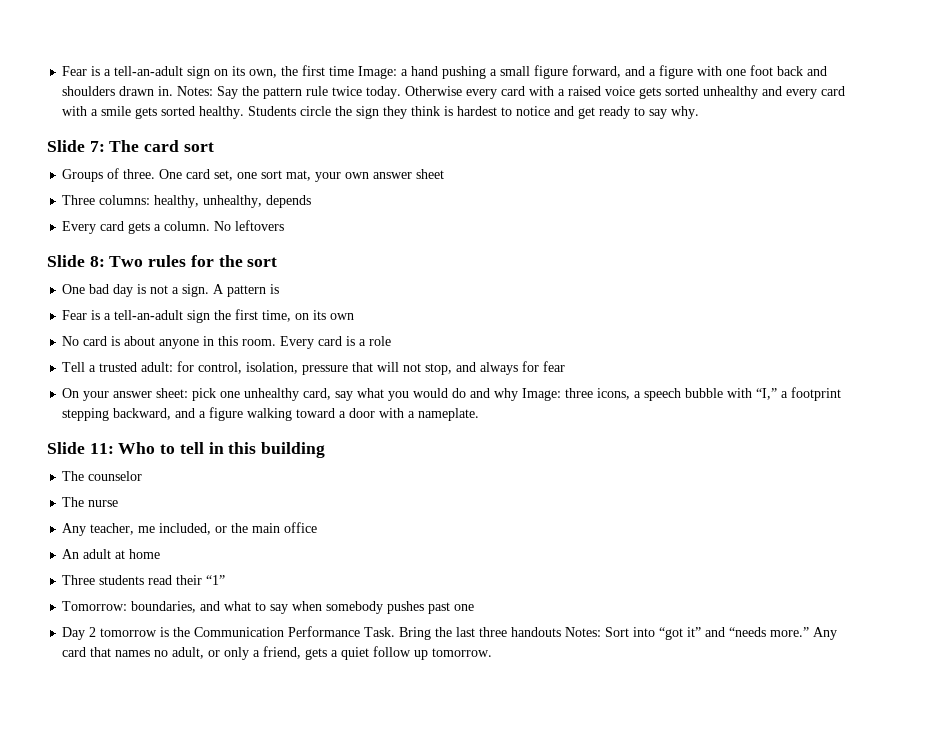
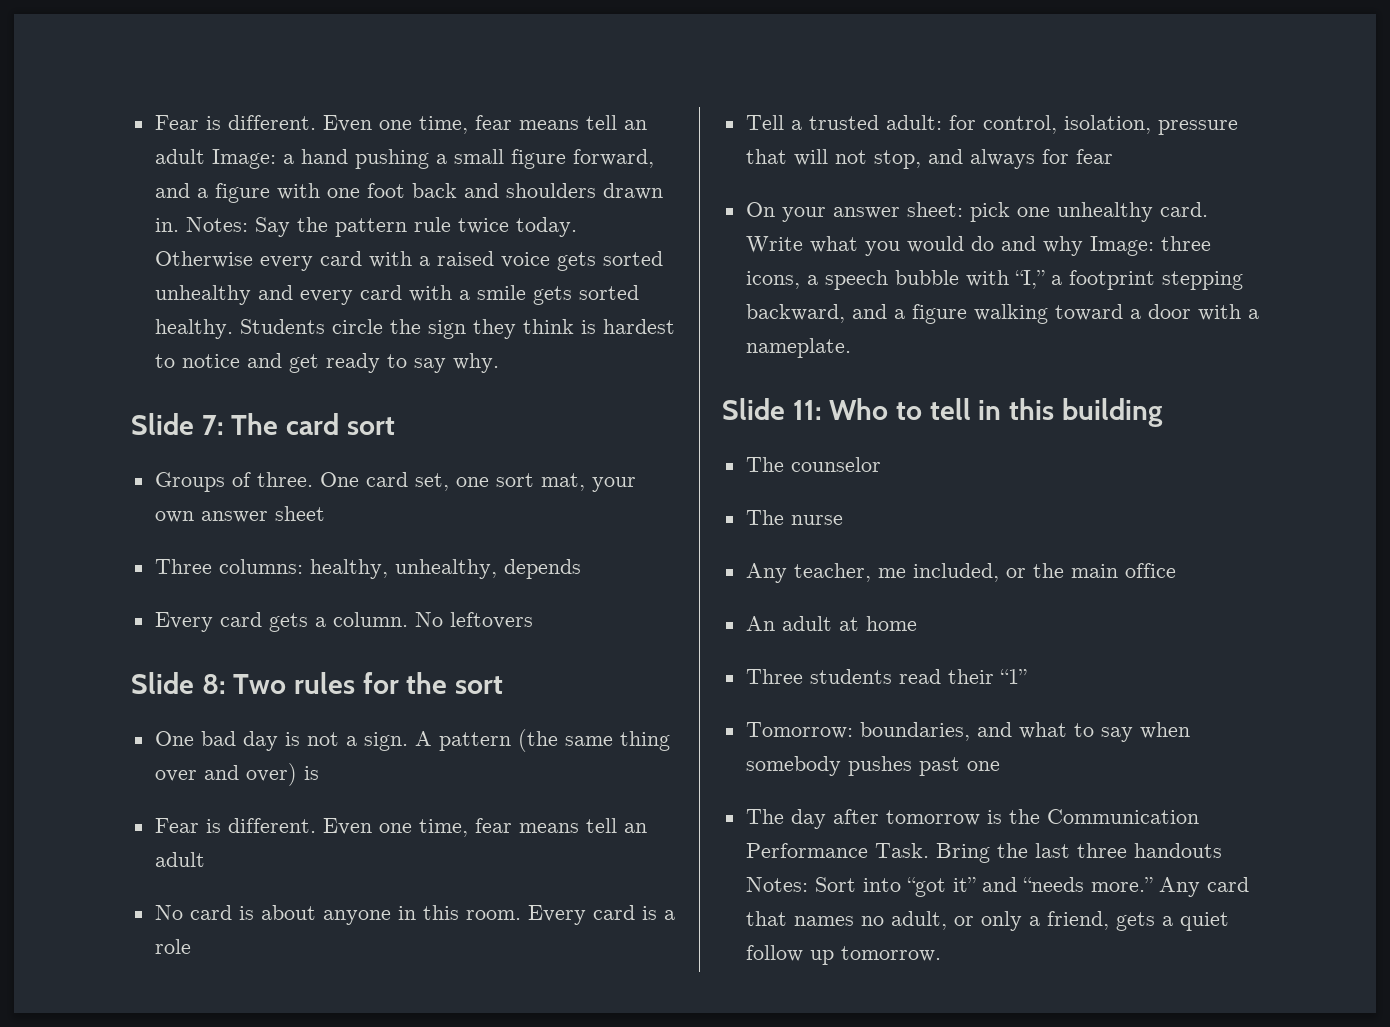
- Fear is a tell-an-adult sign on its own, the first time Image: a hand pushing a small figure forward, and a figure with one foot back and shoulders drawn in.
+ Fear is different. Even one time, fear means tell an adult Image: a hand pushing a small figure forward, and a figure with one foot back and shoulders drawn in.
- A pattern is
- Fear is a tell-an-adult sign the first time, on its own
+ A pattern (the same thing over and over) is
+ Fear is different. Even one time, fear means tell an adult
- On your answer sheet: pick one unhealthy card, say what you would do and why Image: three icons, a speech bubble with “I,” a footprint stepping backward, and a figure walking toward a door with a nameplate.
+ On your answer sheet: pick one unhealthy card. Write what you would do and why Image: three icons, a speech bubble with “I,” a footprint stepping backward, and a figure walking toward a door with a nameplate.
- Day 2 tomorrow is the Communication Performance Task.
+ The day after tomorrow is the Communication Performance Task.

